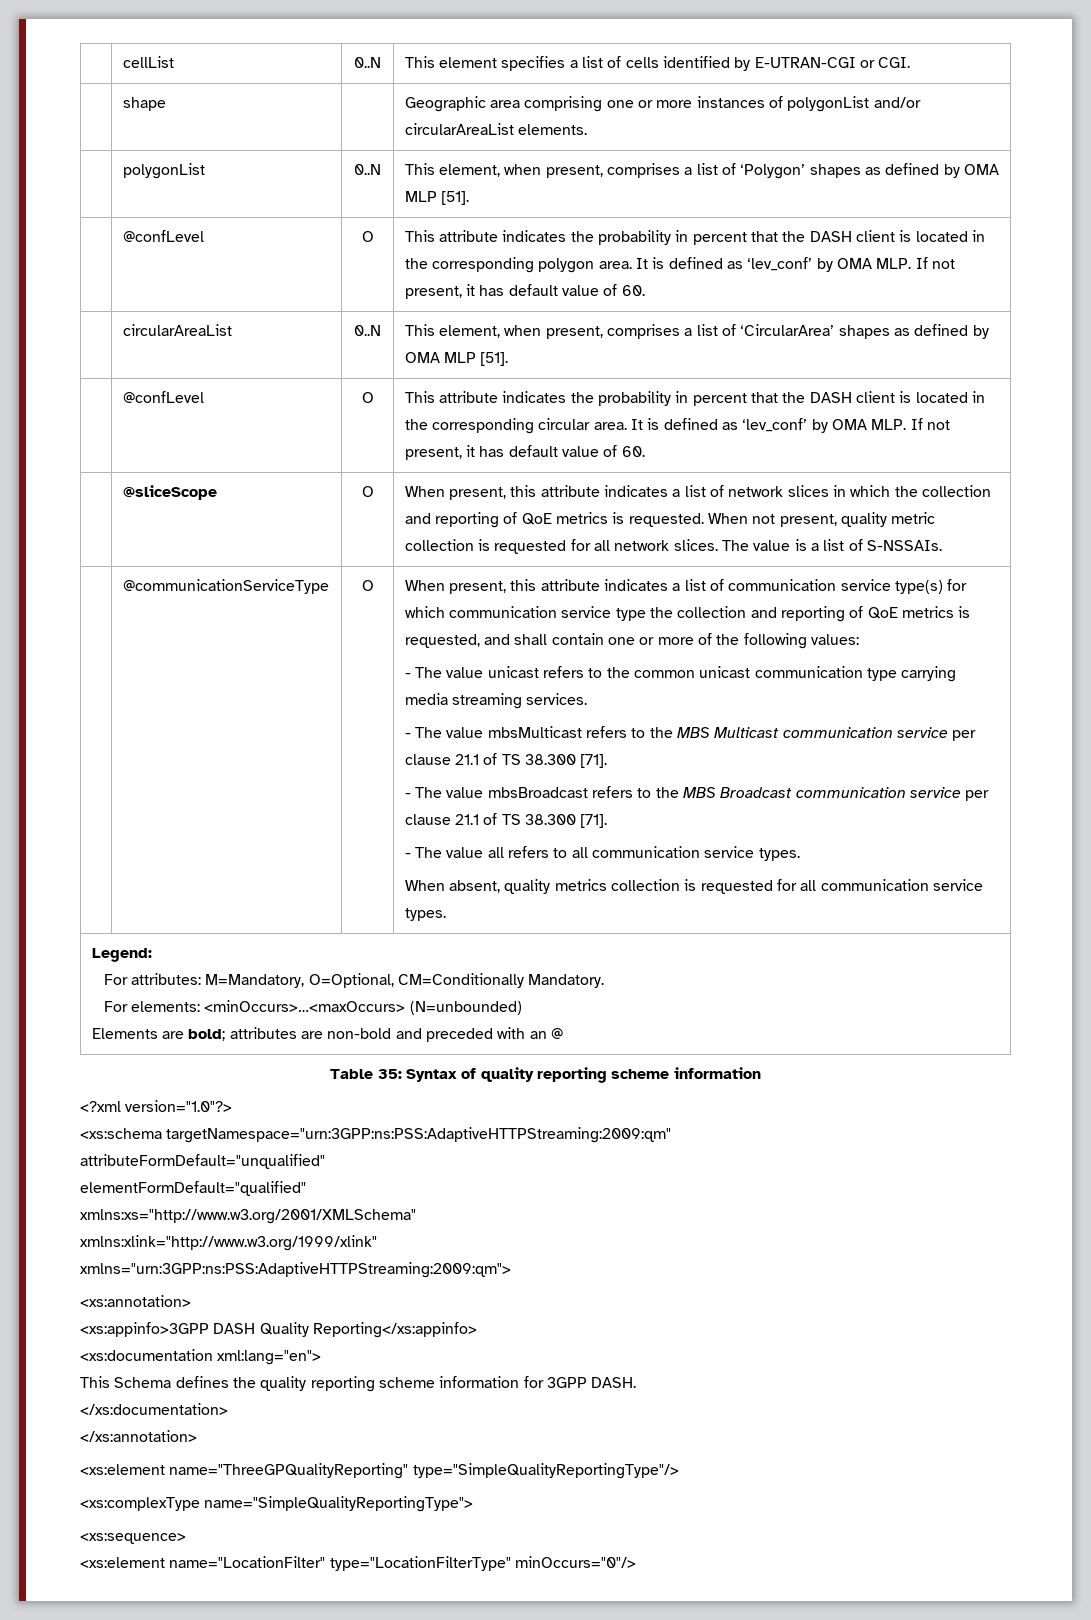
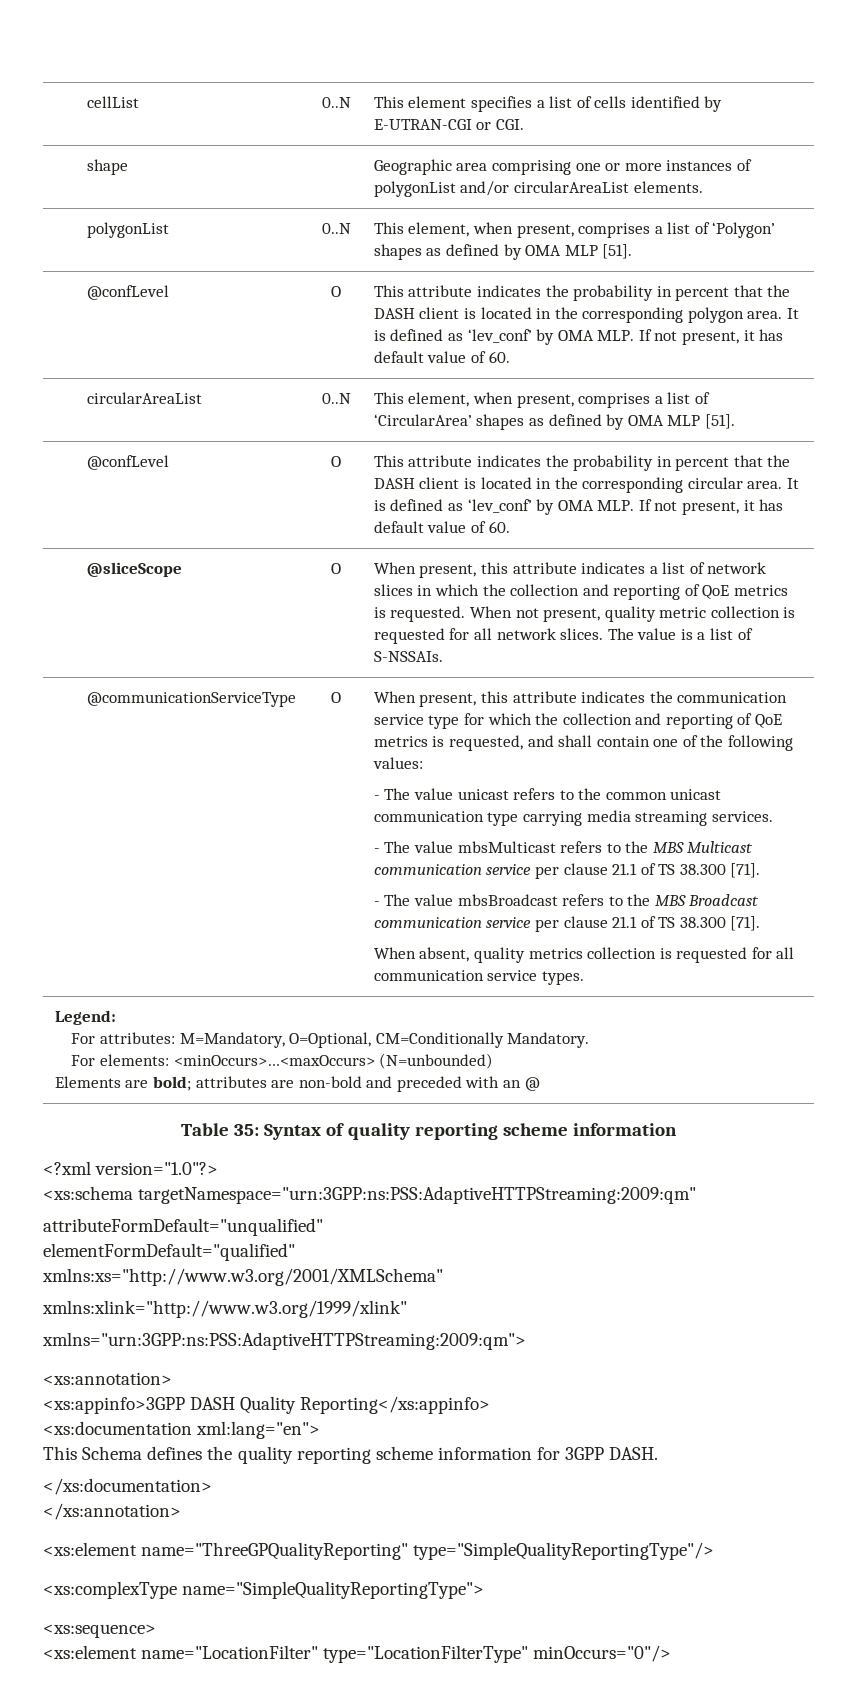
- When present, this attribute indicates a list of communication service type(s) for which communication service type the collection and reporting of QoE metrics is requested, and shall contain one or more of the following values:
+ When present, this attribute indicates the communication service type for which the collection and reporting of QoE metrics is requested, and shall contain one of the following values:
- - The value all refers to all communication service types.

